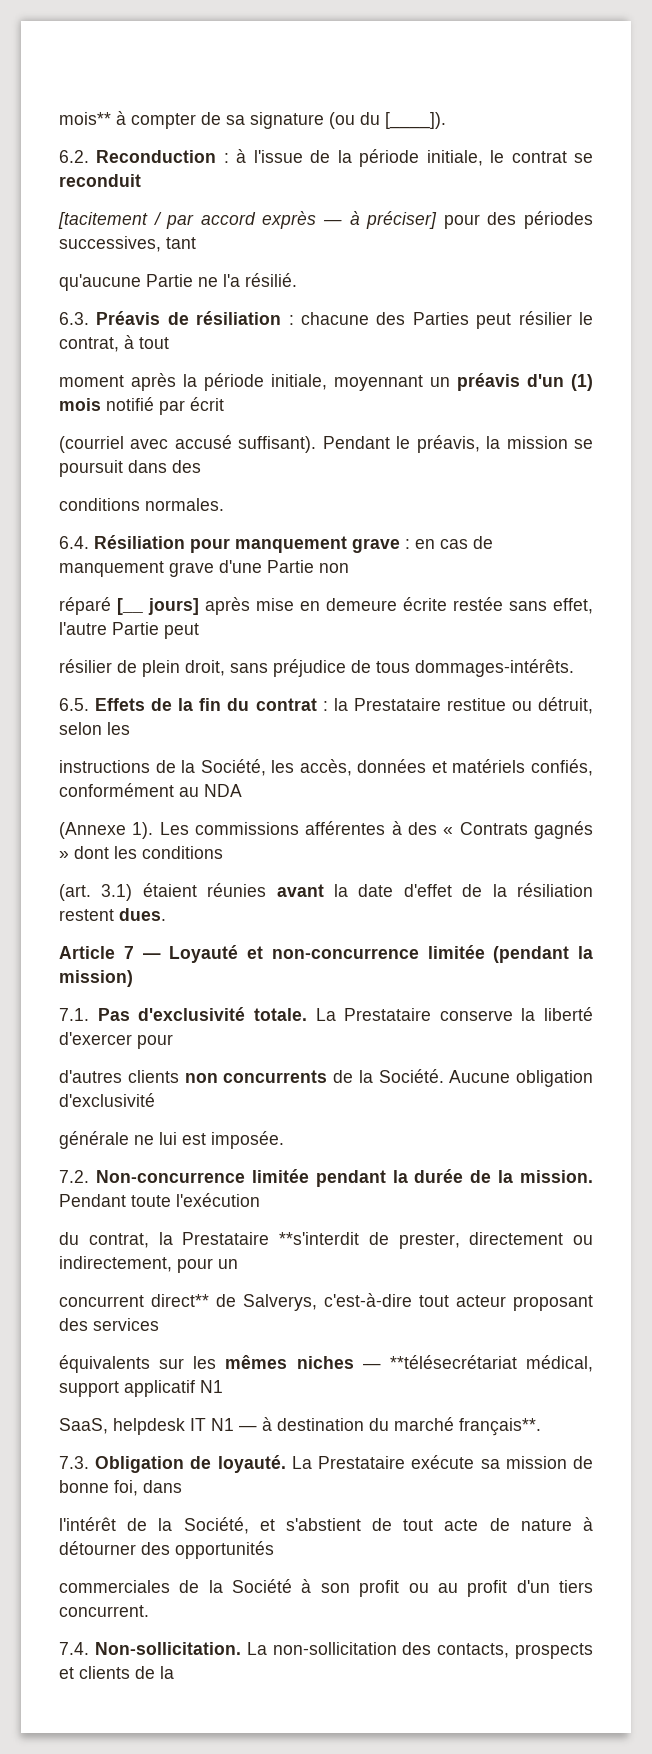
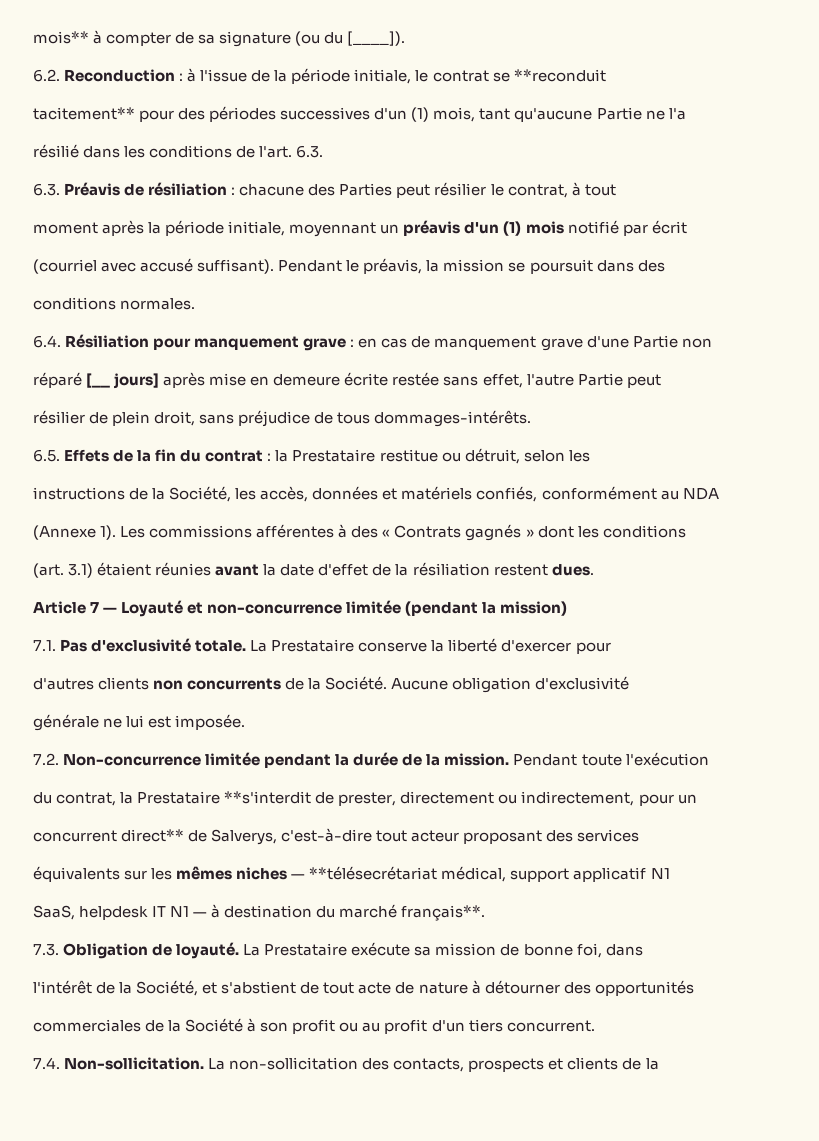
- 6.2. Reconduction : à l'issue de la période initiale, le contrat se reconduit
- [tacitement / par accord exprès — à préciser] pour des périodes successives, tant
- qu'aucune Partie ne l'a résilié.
+ 6.2. Reconduction : à l'issue de la période initiale, le contrat se **reconduit
+ tacitement** pour des périodes successives d'un (1) mois, tant qu'aucune Partie ne l'a
+ résilié dans les conditions de l'art. 6.3.

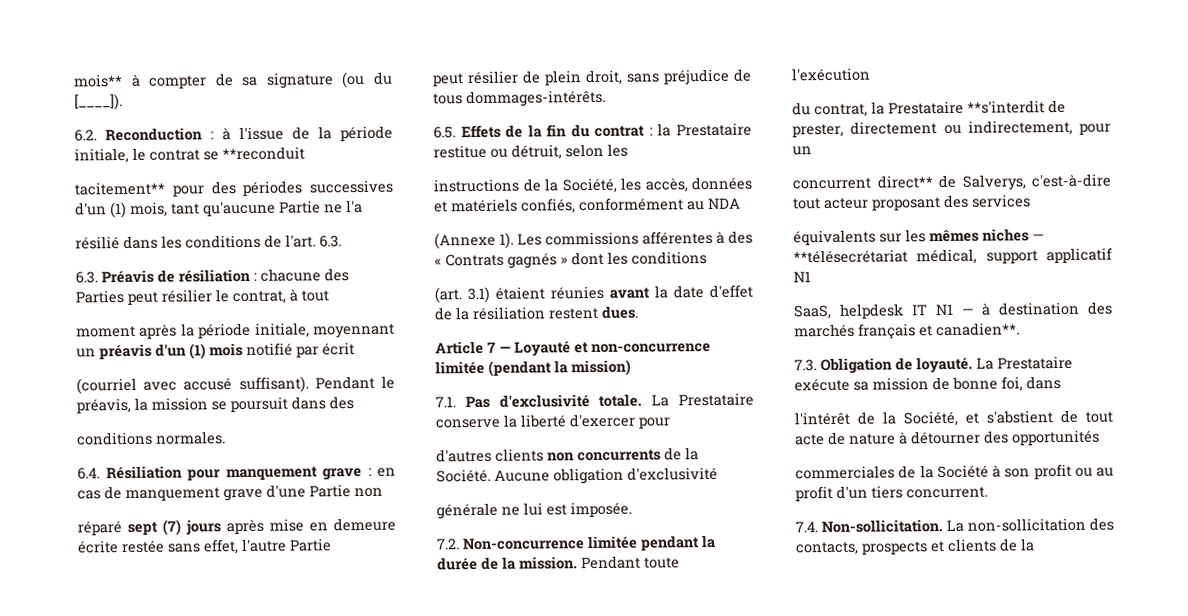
- réparé [__ jours] après mise en demeure écrite restée sans effet, l'autre Partie peut
- résilier de plein droit, sans préjudice de tous dommages-intérêts.
+ réparé sept (7) jours après mise en demeure écrite restée sans effet, l'autre Partie
+ peut résilier de plein droit, sans préjudice de tous dommages-intérêts.
- SaaS, helpdesk IT N1 — à destination du marché français**.
+ SaaS, helpdesk IT N1 — à destination des marchés français et canadien**.

